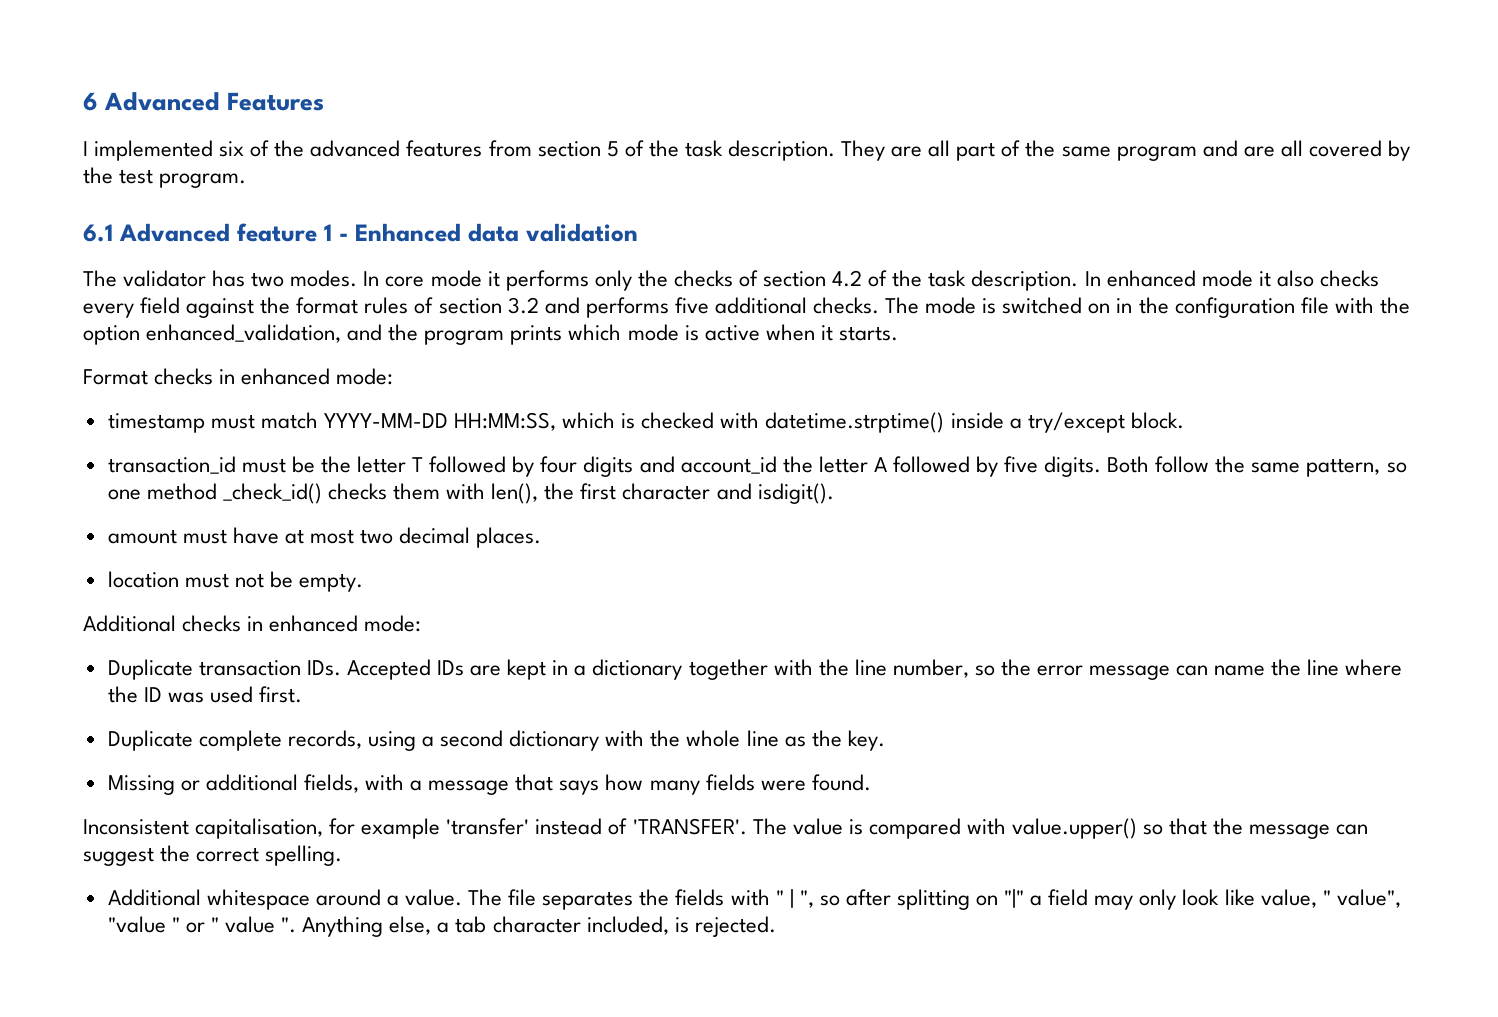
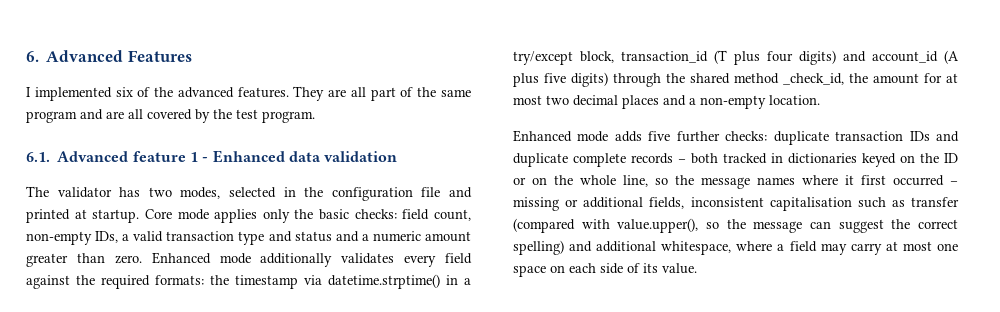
- 6 Advanced Features
+ 6. Advanced Features
- I implemented six of the advanced features from section 5 of the task description.
+ I implemented six of the advanced features.
- 6.1 Advanced feature 1 - Enhanced data validation
+ 6.1. Advanced feature 1 - Enhanced data validation
- The validator has two modes. In core mode it performs only the checks of section 4.2 of the task description. In enhanced mode it also checks every field against the format rules of section 3.2 and performs five additional checks. The mode is switched on in the configuration file with the option enhanced_validation, and the program prints which mode is active when it starts.
- Format checks in enhanced mode:
- timestamp must match YYYY-MM-DD HH:MM:SS, which is checked with datetime.strptime() inside a try/except block.
- transaction_id must be the letter T followed by four digits and account_id the letter A followed by five digits. Both follow the same pattern, so one method _check_id() checks them with len(), the first character and isdigit().
- amount must have at most two decimal places.
- location must not be empty.
- Additional checks in enhanced mode:
- Duplicate transaction IDs. Accepted IDs are kept in a dictionary together with the line number, so the error message can name the line where the ID was used first.
- Duplicate complete records, using a second dictionary with the whole line as the key.
- Missing or additional fields, with a message that says how many fields were found.
- Inconsistent capitalisation, for example 'transfer' instead of 'TRANSFER'. The value is compared with value.upper() so that the message can suggest the correct spelling.
- Additional whitespace around a value. The file separates the fields with " | ", so after splitting on "|" a field may only look like value, " value", "value " or " value ". Anything else, a tab character included, is rejected.
+ The validator has two modes, selected in the configuration file and printed at startup. Core mode applies only the basic checks: field count, non-empty IDs, a valid transaction type and status and a numeric amount greater than zero. Enhanced mode additionally validates every field against the required formats: the timestamp via datetime.strptime() in a try/except block, transaction_id (T plus four digits) and account_id (A plus five digits) through the shared method _check_id, the amount for at most two decimal places and a non-empty location.
+ Enhanced mode adds five further checks: duplicate transaction IDs and duplicate complete records – both tracked in dictionaries keyed on the ID or on the whole line, so the message names where it first occurred – missing or additional fields, inconsistent capitalisation such as transfer (compared with value.upper(), so the message can suggest the correct spelling) and additional whitespace, where a field may carry at most one space on each side of its value.

